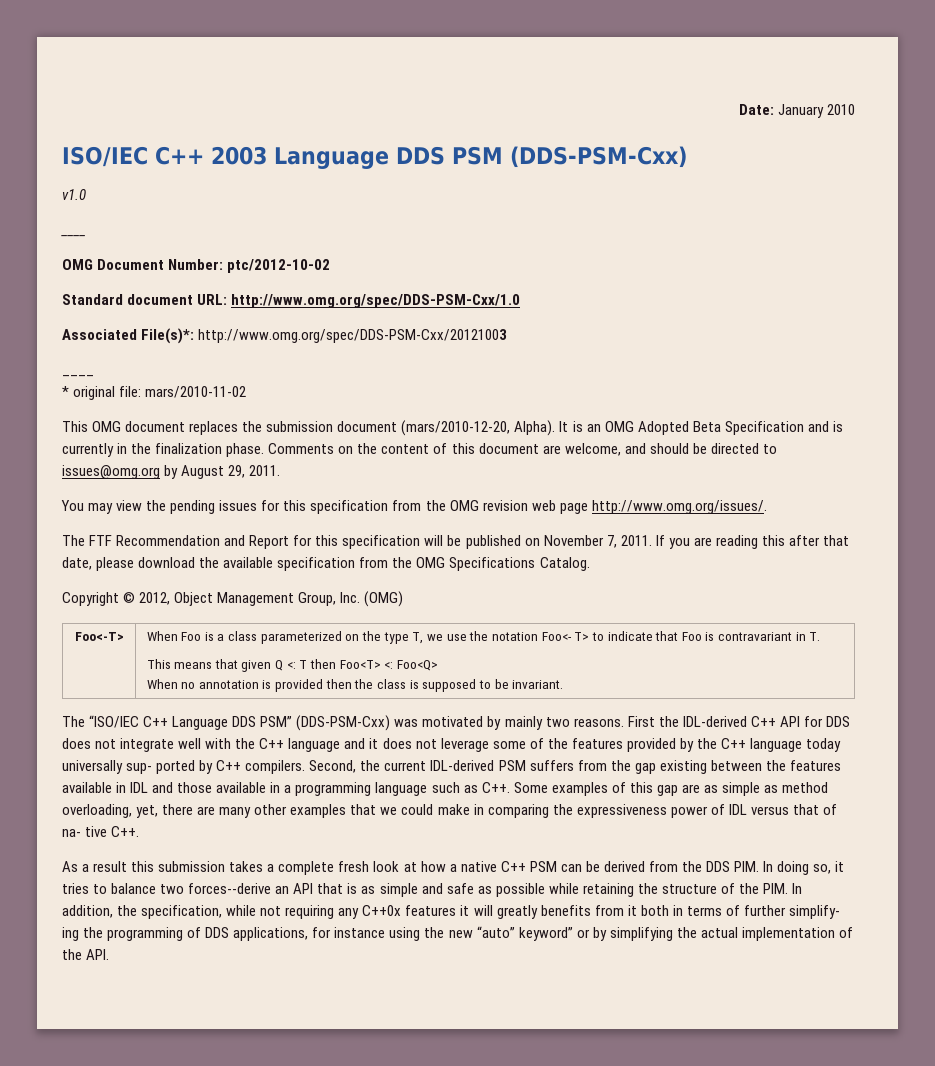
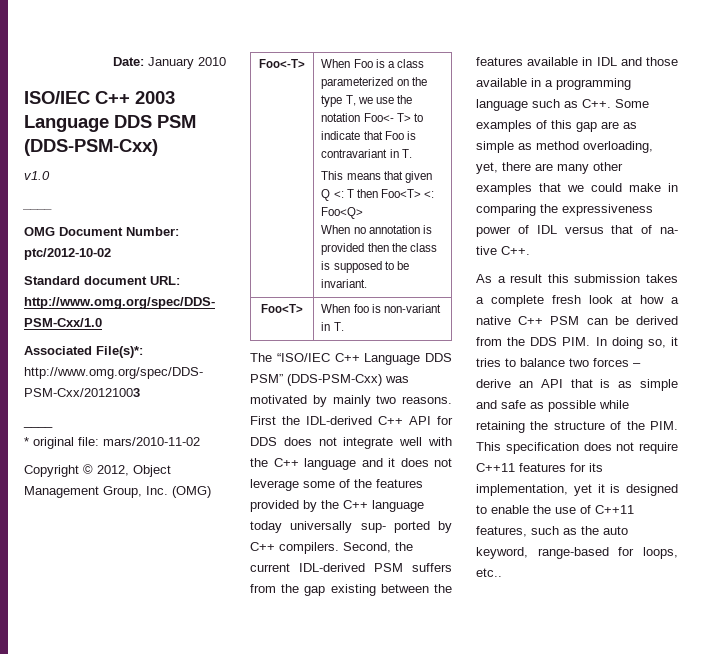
- This OMG document replaces the submission document (mars/2010-12-20, Alpha). It is an OMG Adopted Beta Specification and is currently in the finalization phase. Comments on the content of this document are welcome, and should be directed to issues@omg.org by August 29, 2011.
- You may view the pending issues for this specification from the OMG revision web page http://www.omg.org/issues/.
- The FTF Recommendation and Report for this specification will be published on November 7, 2011. If you are reading this after that date, please download the available specification from the OMG Specifications Catalog.
+ Foo<T> | When foo is non-variant in T.
- As a result this submission takes a complete fresh look at how a native C++ PSM can be derived from the DDS PIM. In doing so, it tries to balance two forces--derive an API that is as simple and safe as possible while retaining the structure of the PIM. In addition, the specification, while not requiring any C++0x features it will greatly benefits from it both in terms of further simplify- ing the programming of DDS applications, for instance using the new “auto” keyword” or by simplifying the actual implementation of the API.
+ As a result this submission takes a complete fresh look at how a native C++ PSM can be derived from the DDS PIM. In doing so, it tries to balance two forces – derive an API that is as simple and safe as possible while retaining the structure of the PIM. This specification does not require C++11 features for its implementation, yet it is designed to enable the use of C++11 features, such as the auto keyword, range-based for loops, etc..

